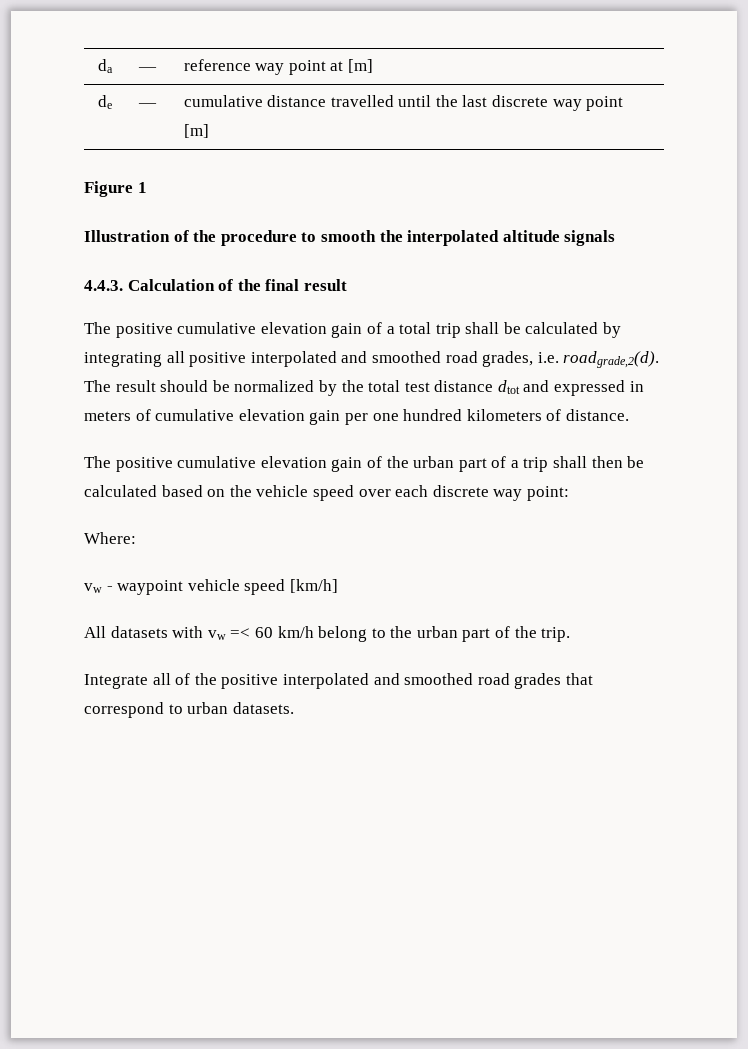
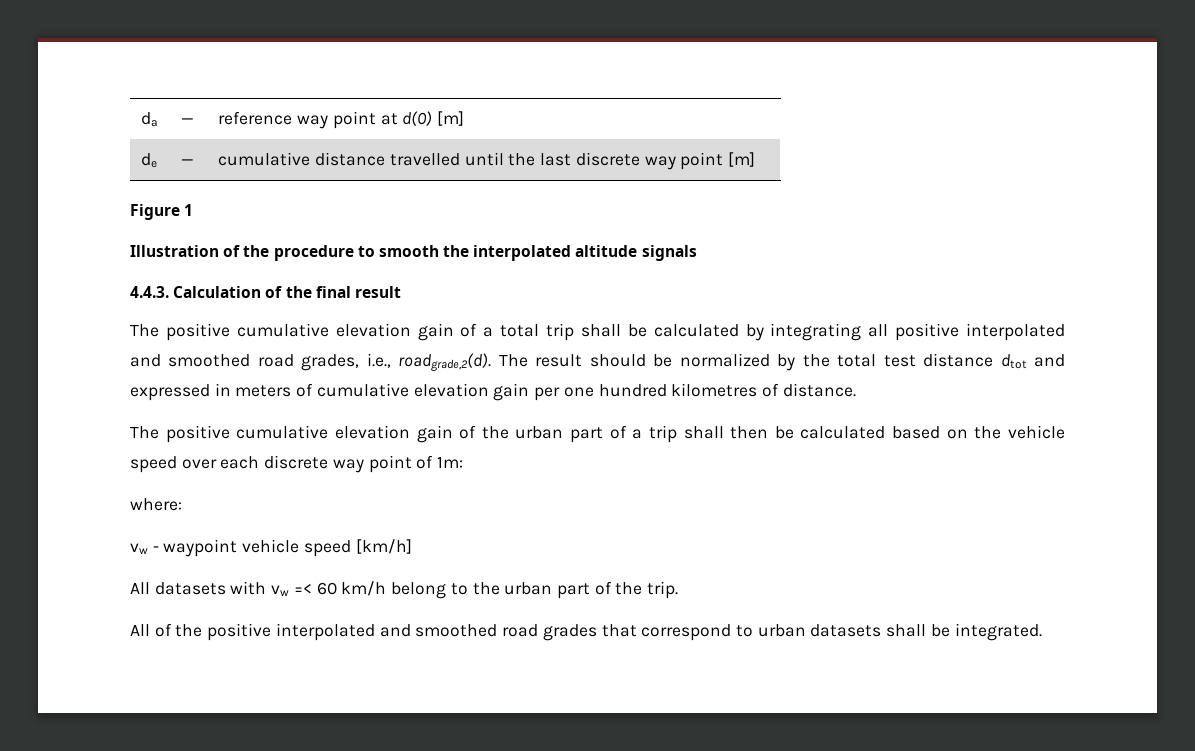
- da | — | reference way point at [m]
+ da | — | reference way point at d(0) [m]
- The positive cumulative elevation gain of a total trip shall be calculated by integrating all positive interpolated and smoothed road grades, i.e. roadgrade,2(d).
+ The positive cumulative elevation gain of a total trip shall be calculated by integrating all positive interpolated and smoothed road grades, i.e., roadgrade,2(d).
- The result should be normalized by the total test distance dtot and expressed in meters of cumulative elevation gain per one hundred kilometers of distance.
+ The result should be normalized by the total test distance dtot and expressed in meters of cumulative elevation gain per one hundred kilometres of distance.
- The positive cumulative elevation gain of the urban part of a trip shall then be calculated based on the vehicle speed over each discrete way point:
- Where:
+ The positive cumulative elevation gain of the urban part of a trip shall then be calculated based on the vehicle speed over each discrete way point of 1m:
+ where:
- Integrate all of the positive interpolated and smoothed road grades that correspond to urban datasets.
+ All of the positive interpolated and smoothed road grades that correspond to urban datasets shall be integrated.

